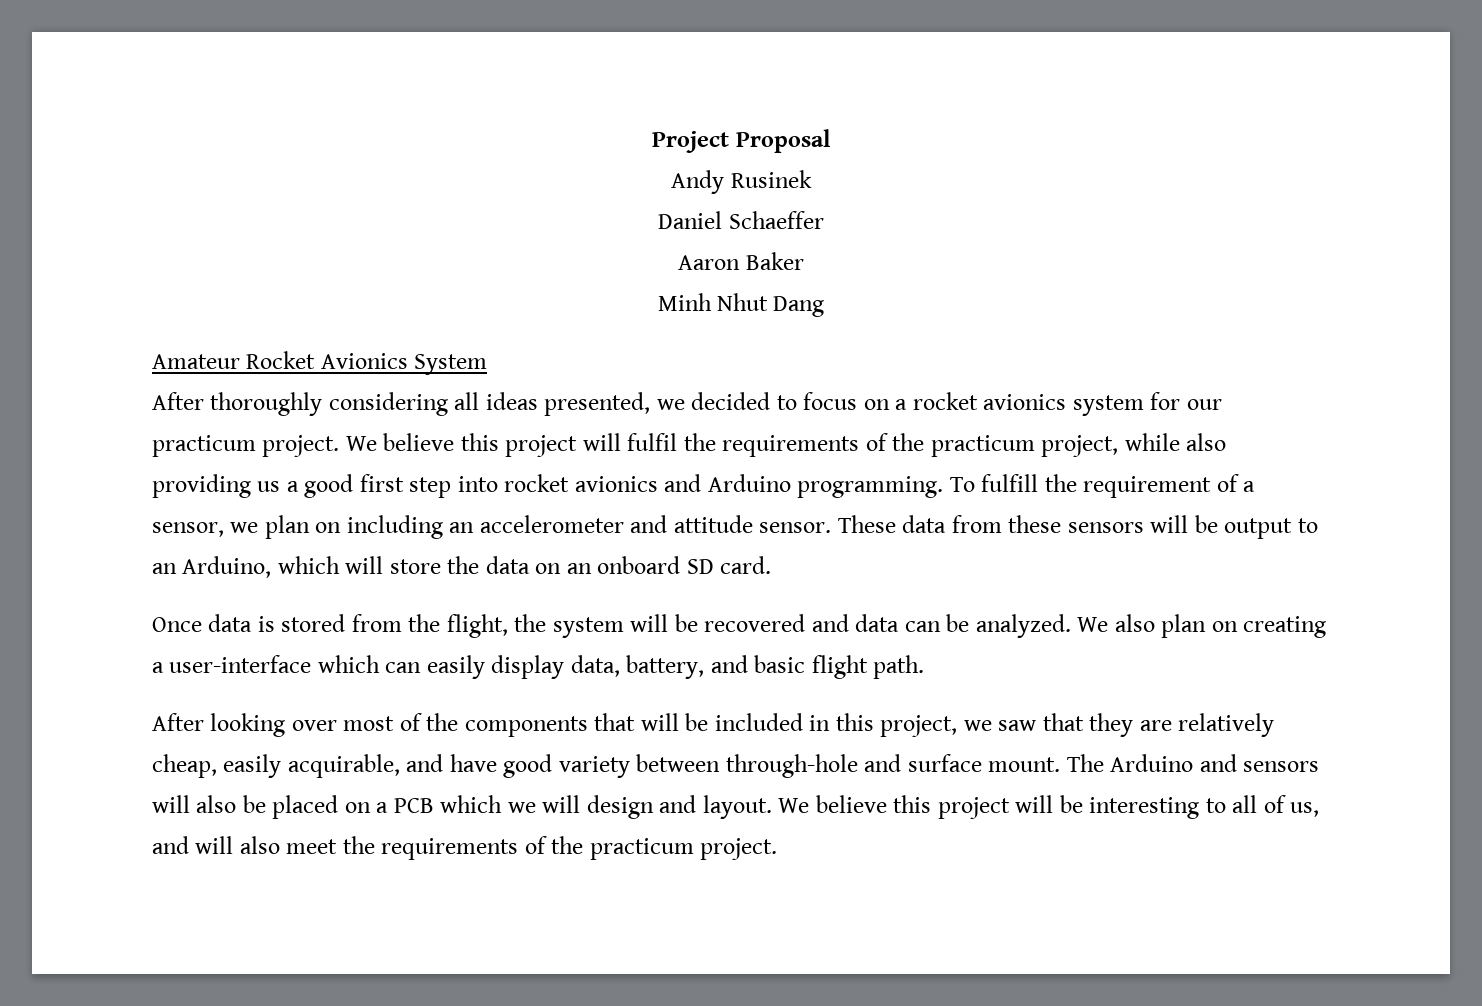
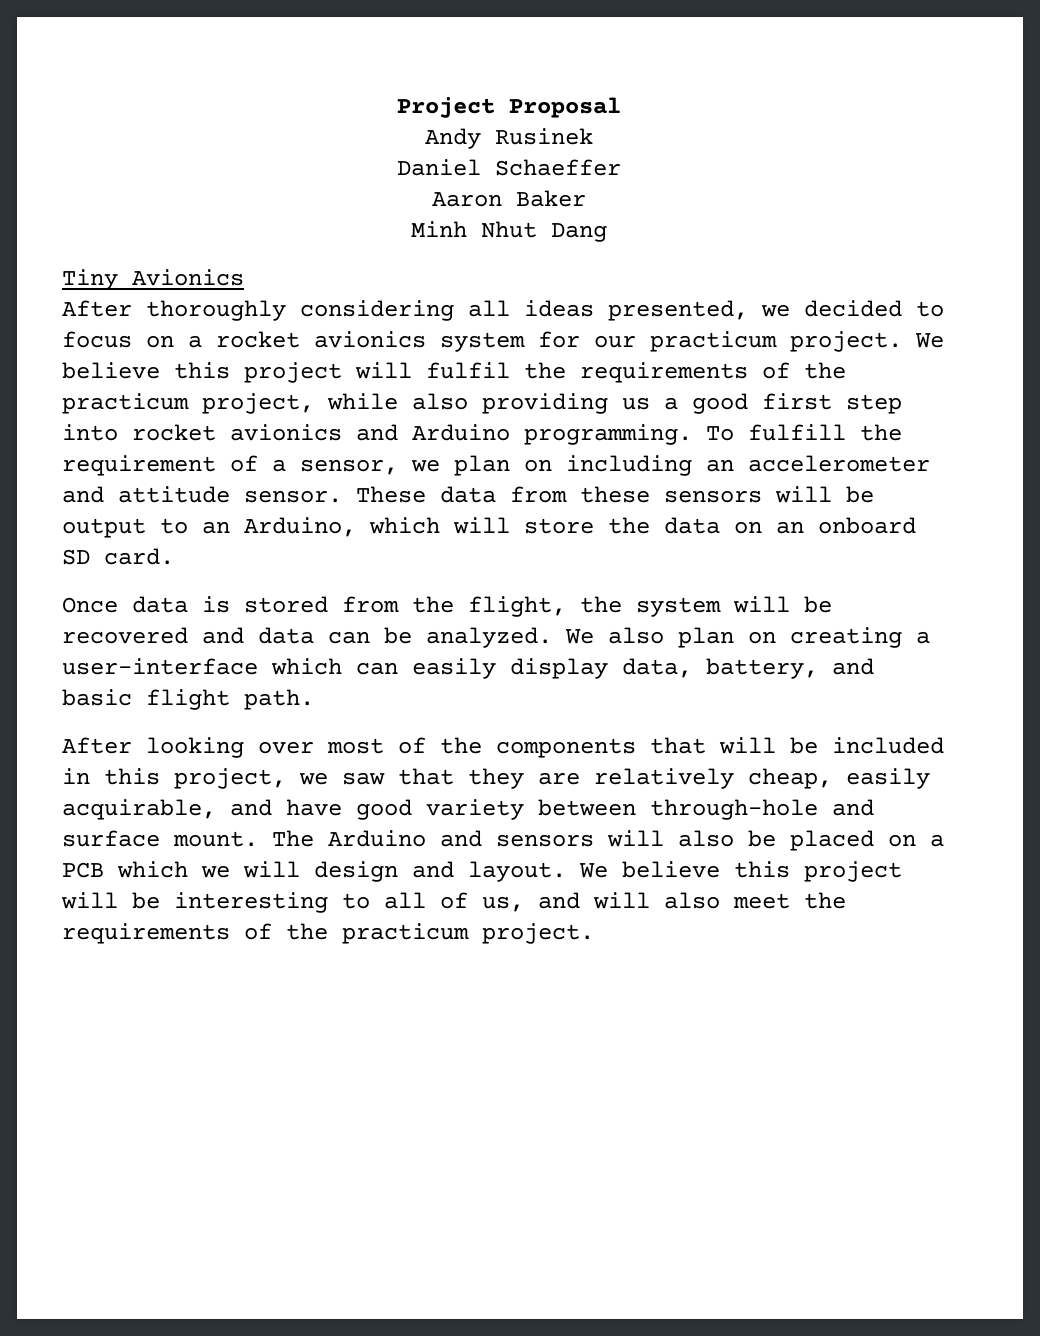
- Amateur Rocket Avionics System
+ Tiny Avionics

